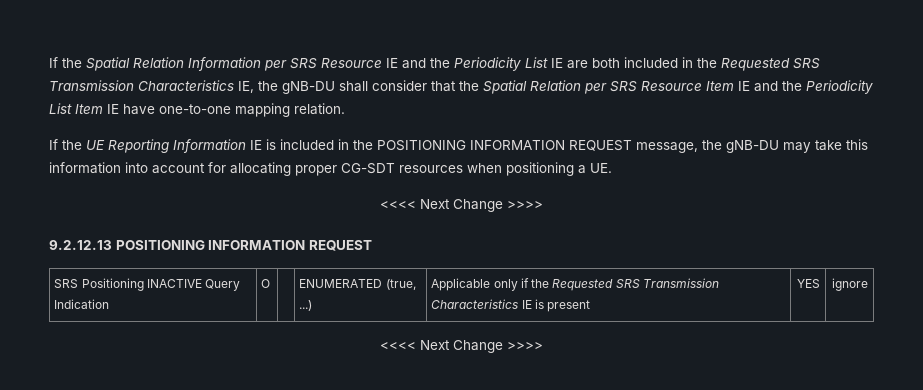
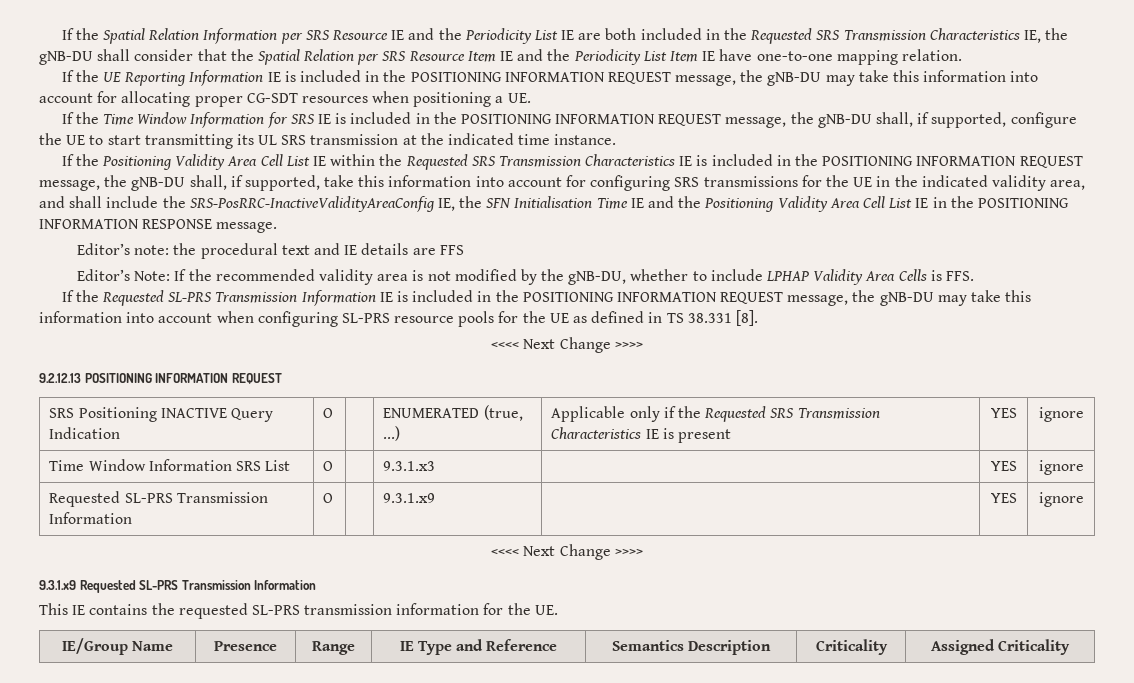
+ If the Time Window Information for SRS IE is included in the POSITIONING INFORMATION REQUEST message, the gNB-DU shall, if supported, configure the UE to start transmitting its UL SRS transmission at the indicated time instance.
+ If the Positioning Validity Area Cell List IE within the Requested SRS Transmission Characteristics IE is included in the POSITIONING INFORMATION REQUEST message, the gNB-DU shall, if supported, take this information into account for configuring SRS transmissions for the UE in the indicated validity area, and shall include the SRS-PosRRC-InactiveValidityAreaConfig IE, the SFN Initialisation Time IE and the Positioning Validity Area Cell List IE in the POSITIONING INFORMATION RESPONSE message.
+ Editor’s note: the procedural text and IE details are FFS
+ Editor’s Note: If the recommended validity area is not modified by the gNB-DU, whether to include LPHAP Validity Area Cells is FFS.
+ If the Requested SL-PRS Transmission Information IE is included in the POSITIONING INFORMATION REQUEST message, the gNB-DU may take this information into account when configuring SL-PRS resource pools for the UE as defined in TS 38.331 [8].
  SRS Positioning INACTIVE Query Indication | O | | ENUMERATED (true, ...) | Applicable only if the Requested SRS Transmission Characteristics IE is present | YES | ignore
+ Time Window Information SRS List | O | | 9.3.1.x3 | | YES | ignore
+ Requested SL-PRS Transmission Information | O | | 9.3.1.x9 | | YES | ignore
  <<<< Next Change >>>>
+ 9.3.1.x9 Requested SL-PRS Transmission Information
+ This IE contains the requested SL-PRS transmission information for the UE.
+ IE/Group Name | Presence | Range | IE Type and Reference | Semantics Description | Criticality | Assigned Criticality

